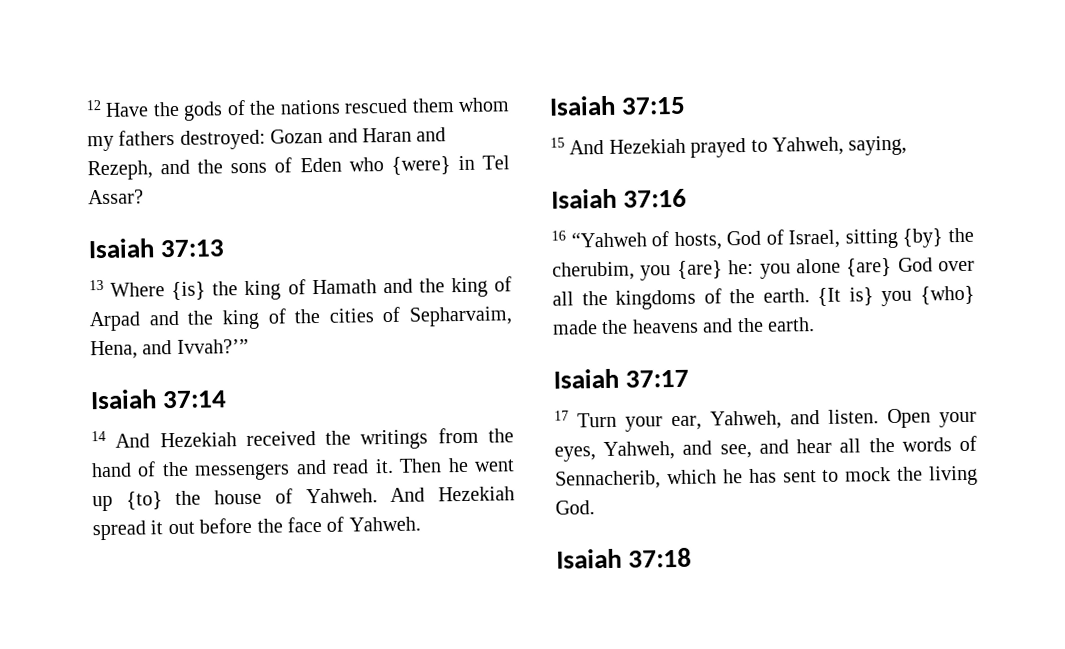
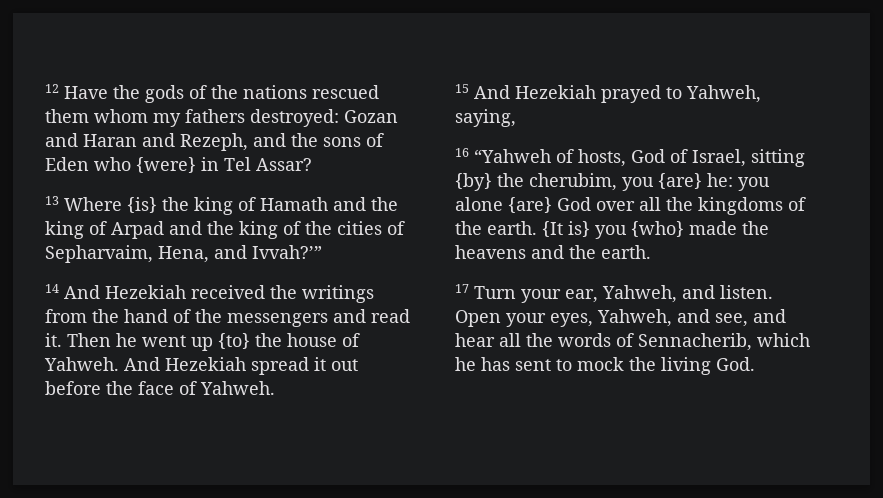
- Isaiah 37:13
- Isaiah 37:14
- Isaiah 37:15
- Isaiah 37:16
- Isaiah 37:17
- Isaiah 37:18

